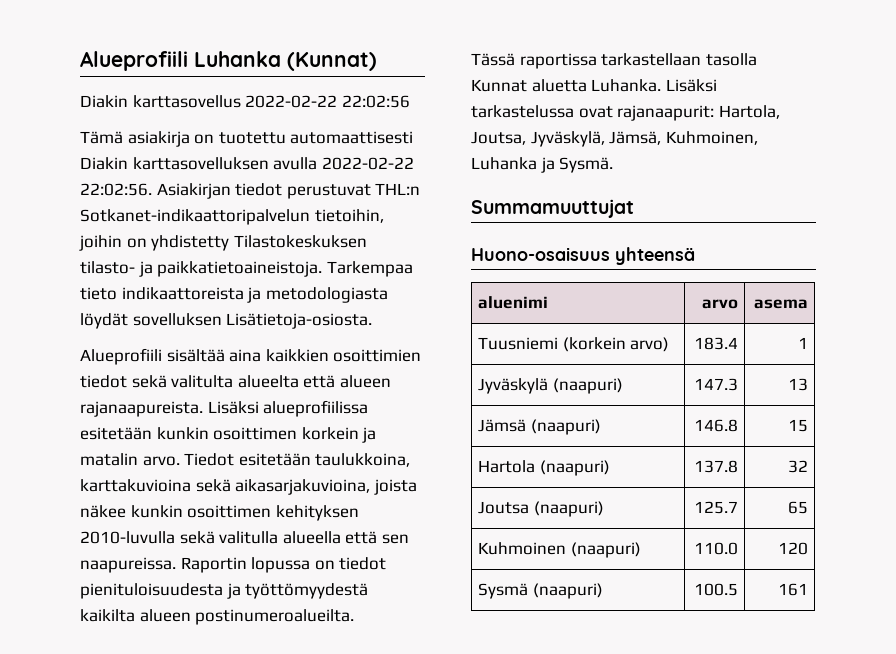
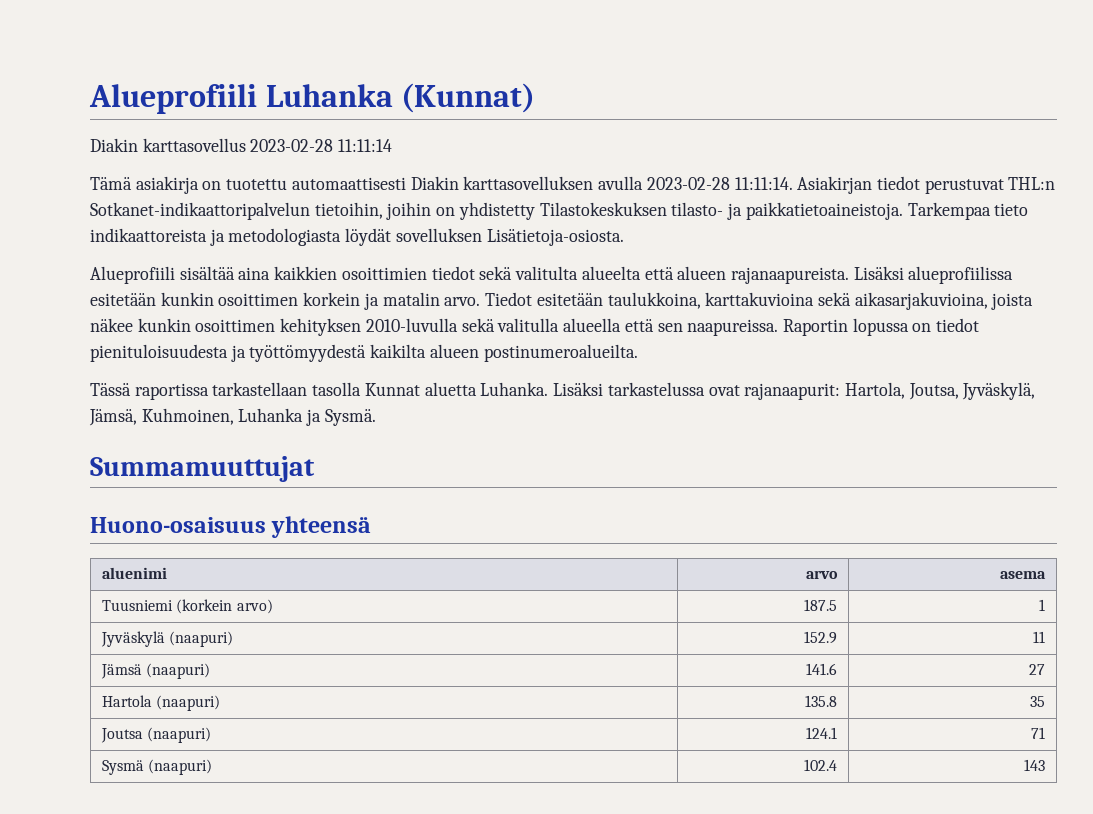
- Diakin karttasovellus 2022-02-22 22:02:56
+ Diakin karttasovellus 2023-02-28 11:11:14
- Tämä asiakirja on tuotettu automaattisesti Diakin karttasovelluksen avulla 2022-02-22 22:02:56.
+ Tämä asiakirja on tuotettu automaattisesti Diakin karttasovelluksen avulla 2023-02-28 11:11:14.
- Tuusniemi (korkein arvo) | 183.4 | 1
+ Tuusniemi (korkein arvo) | 187.5 | 1
- Jyväskylä (naapuri) | 147.3 | 13
+ Jyväskylä (naapuri) | 152.9 | 11
- Jämsä (naapuri) | 146.8 | 15
+ Jämsä (naapuri) | 141.6 | 27
- Hartola (naapuri) | 137.8 | 32
+ Hartola (naapuri) | 135.8 | 35
- Joutsa (naapuri) | 125.7 | 65
- Kuhmoinen (naapuri) | 110.0 | 120
+ Joutsa (naapuri) | 124.1 | 71
- Sysmä (naapuri) | 100.5 | 161
+ Sysmä (naapuri) | 102.4 | 143

